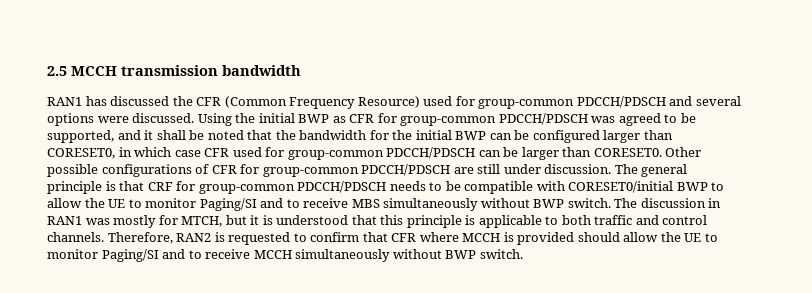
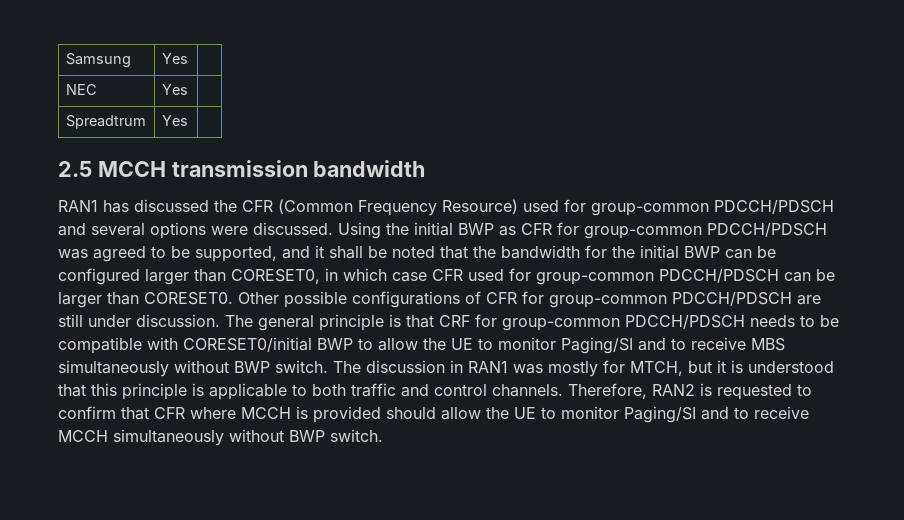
+ Samsung | Yes |
+ NEC | Yes |
+ Spreadtrum | Yes |

